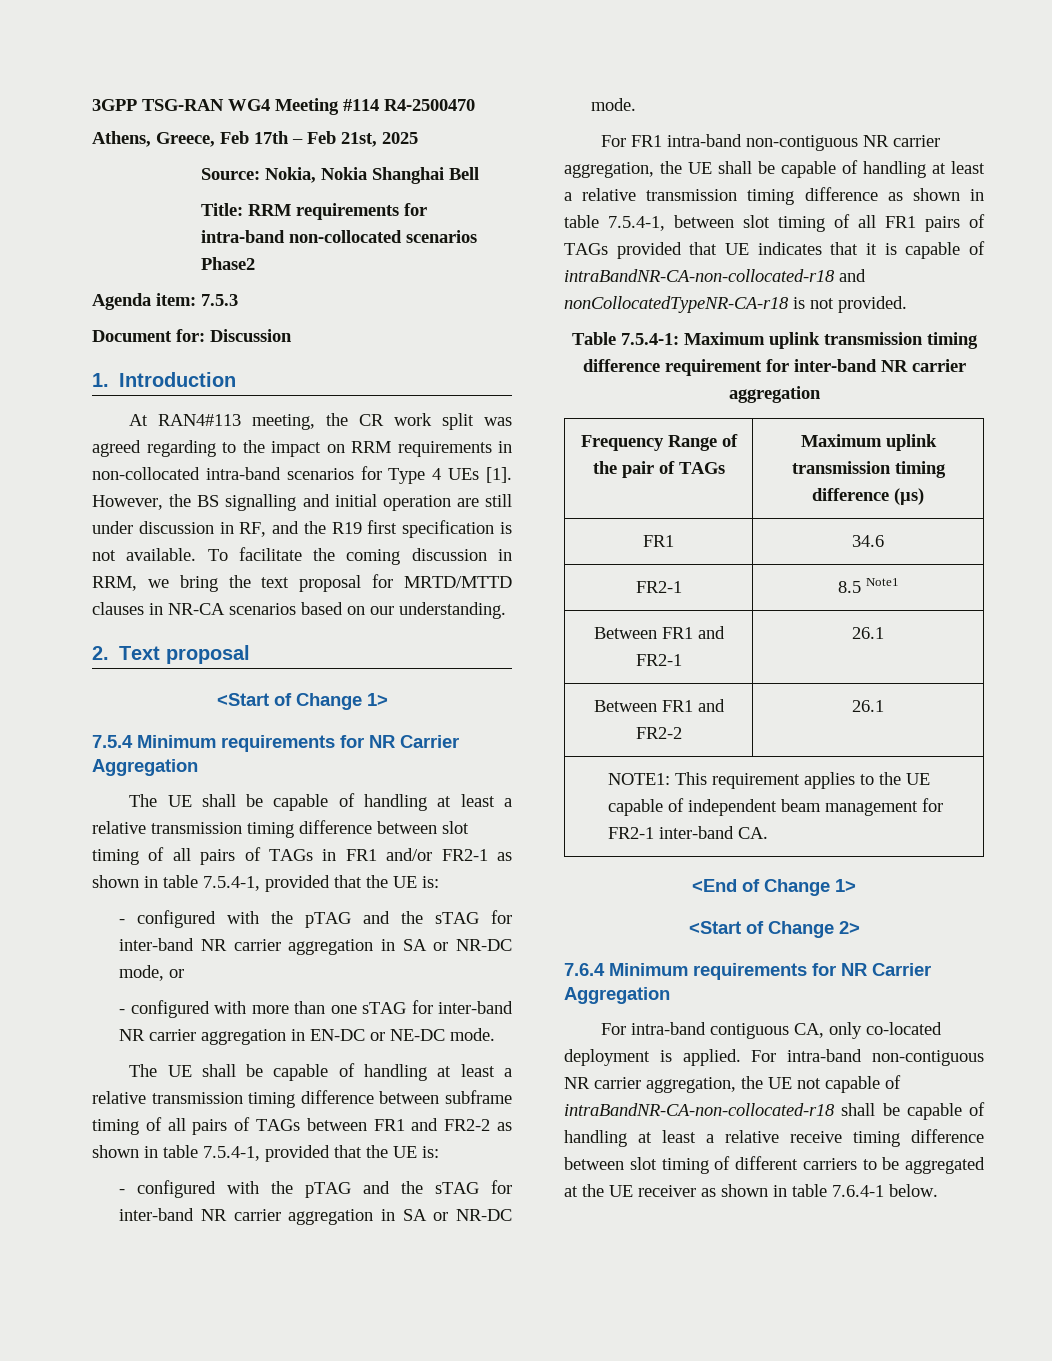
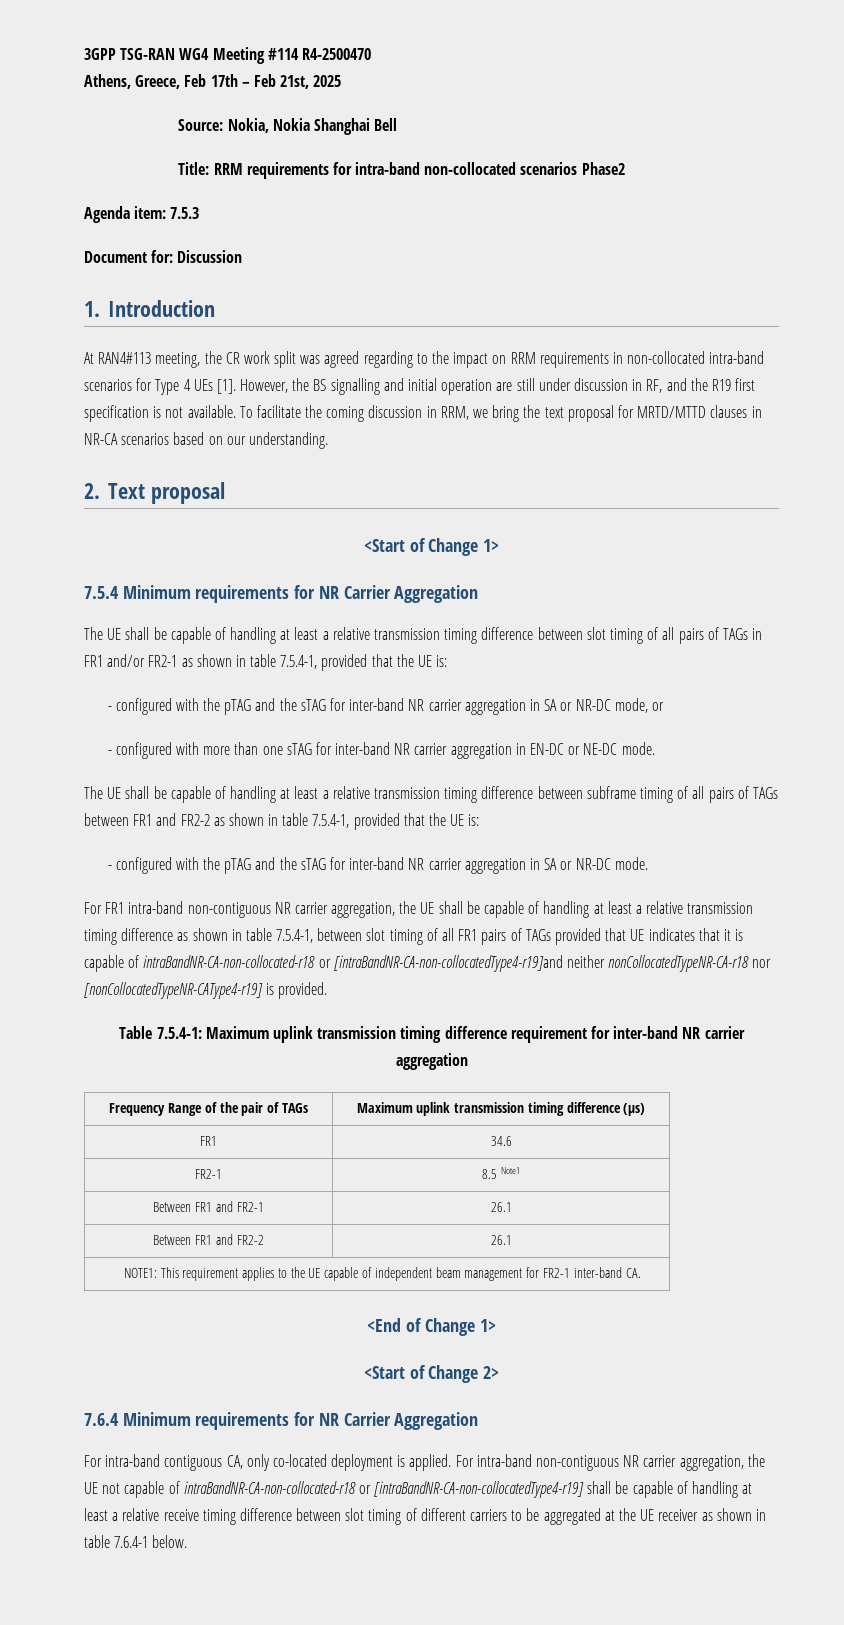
- For FR1 intra-band non-contiguous NR carrier aggregation, the UE shall be capable of handling at least a relative transmission timing difference as shown in table 7.5.4-1, between slot timing of all FR1 pairs of TAGs provided that UE indicates that it is capable of intraBandNR-CA-non-collocated-r18 and nonCollocatedTypeNR-CA-r18 is not provided.
+ For FR1 intra-band non-contiguous NR carrier aggregation, the UE shall be capable of handling at least a relative transmission timing difference as shown in table 7.5.4-1, between slot timing of all FR1 pairs of TAGs provided that UE indicates that it is capable of intraBandNR-CA-non-collocated-r18 or [intraBandNR-CA-non-collocatedType4-r19]and neither nonCollocatedTypeNR-CA-r18 nor [nonCollocatedTypeNR-CAType4-r19] is provided.
- For intra-band non-contiguous NR carrier aggregation, the UE not capable of intraBandNR-CA-non-collocated-r18 shall be capable of handling at least a relative receive timing difference between slot timing of different carriers to be aggregated at the UE receiver as shown in table 7.6.4-1 below.
+ For intra-band non-contiguous NR carrier aggregation, the UE not capable of intraBandNR-CA-non-collocated-r18 or [intraBandNR-CA-non-collocatedType4-r19] shall be capable of handling at least a relative receive timing difference between slot timing of different carriers to be aggregated at the UE receiver as shown in table 7.6.4-1 below.

